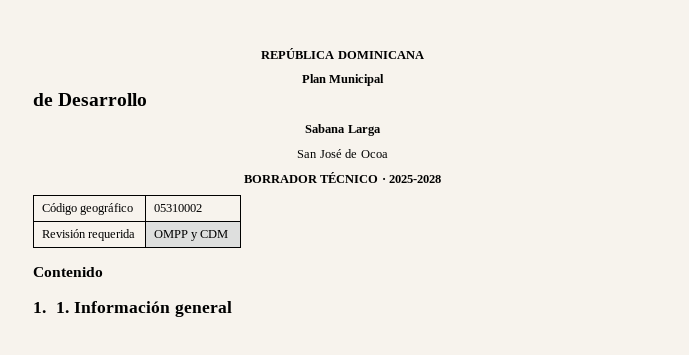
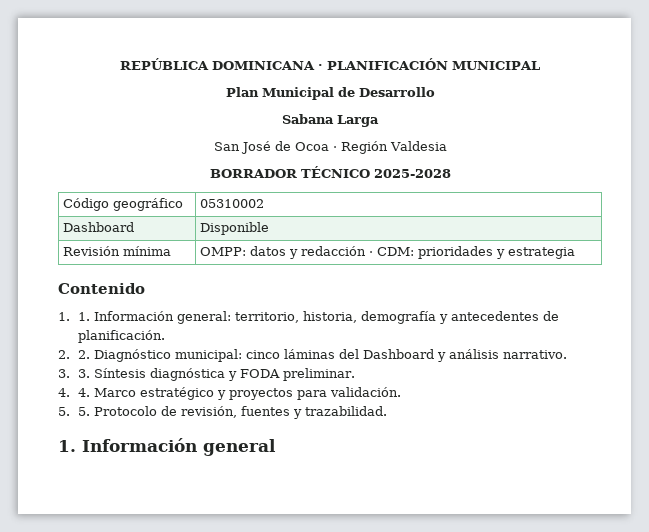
- REPÚBLICA DOMINICANA
+ REPÚBLICA DOMINICANA · PLANIFICACIÓN MUNICIPAL
- Plan Municipal
- de Desarrollo
+ Plan Municipal de Desarrollo
- San José de Ocoa
+ San José de Ocoa · Región Valdesia
- BORRADOR TÉCNICO · 2025-2028
+ BORRADOR TÉCNICO 2025-2028
+ Dashboard | Disponible
- Revisión requerida | OMPP y CDM
+ Revisión mínima | OMPP: datos y redacción · CDM: prioridades y estrategia
  Contenido
- 1. 1. Información general
+ 1. 1. Información general: territorio, historia, demografía y antecedentes de planificación.
+ 2. 2. Diagnóstico municipal: cinco láminas del Dashboard y análisis narrativo.
+ 3. 3. Síntesis diagnóstica y FODA preliminar.
+ 4. 4. Marco estratégico y proyectos para validación.
+ 5. 5. Protocolo de revisión, fuentes y trazabilidad.
+ 1. Información general

